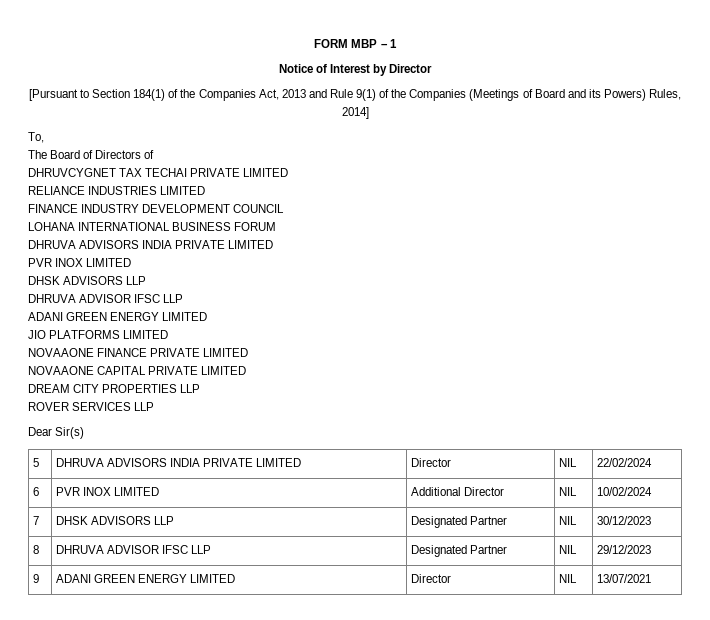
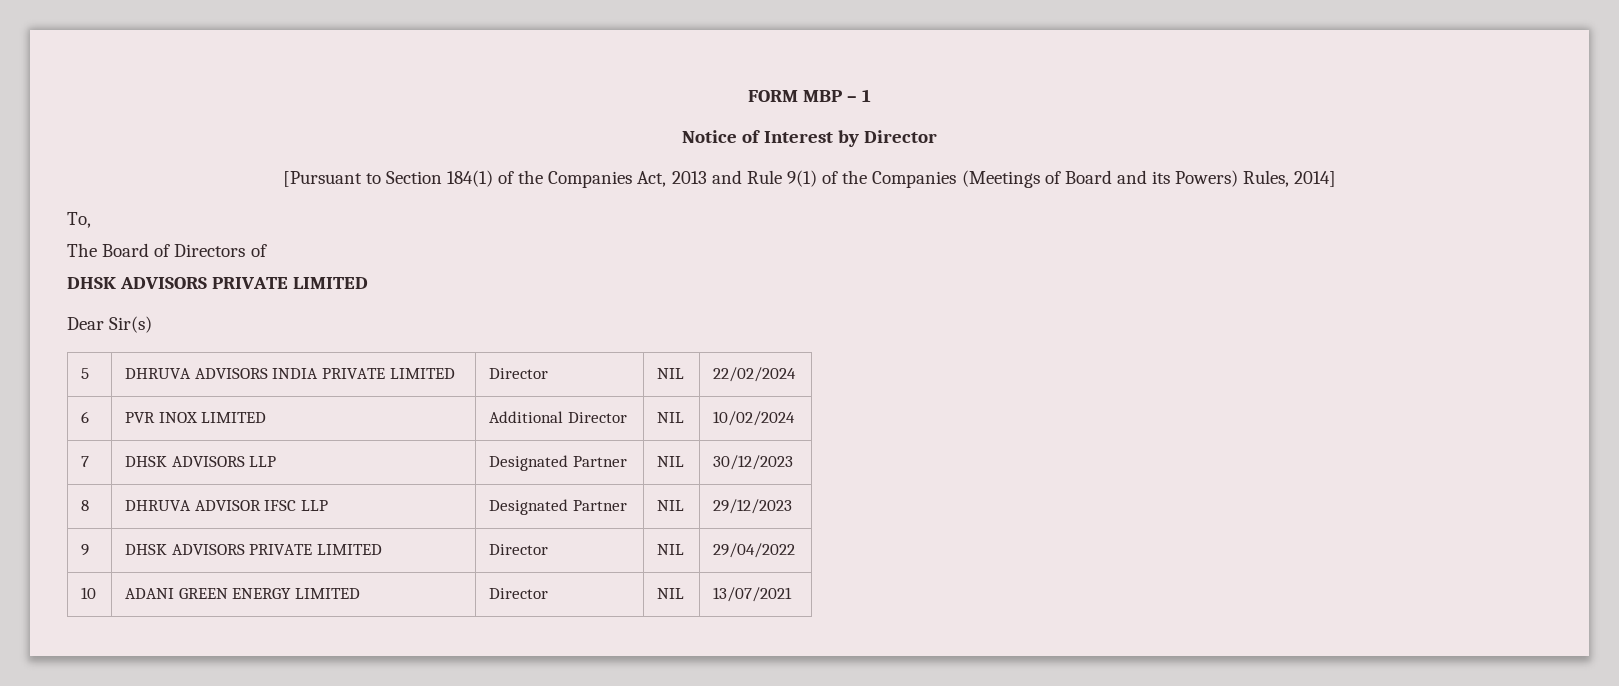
  The Board of Directors of
- DHRUVCYGNET TAX TECHAI PRIVATE LIMITED
- RELIANCE INDUSTRIES LIMITED
- FINANCE INDUSTRY DEVELOPMENT COUNCIL
- LOHANA INTERNATIONAL BUSINESS FORUM
- DHRUVA ADVISORS INDIA PRIVATE LIMITED
- PVR INOX LIMITED
- DHSK ADVISORS LLP
- DHRUVA ADVISOR IFSC LLP
- ADANI GREEN ENERGY LIMITED
- JIO PLATFORMS LIMITED
- NOVAAONE FINANCE PRIVATE LIMITED
- NOVAAONE CAPITAL PRIVATE LIMITED
- DREAM CITY PROPERTIES LLP
- ROVER SERVICES LLP
+ DHSK ADVISORS PRIVATE LIMITED
- 9 | ADANI GREEN ENERGY LIMITED | Director | NIL | 13/07/2021
+ 9 | DHSK ADVISORS PRIVATE LIMITED | Director | NIL | 29/04/2022
+ 10 | ADANI GREEN ENERGY LIMITED | Director | NIL | 13/07/2021

